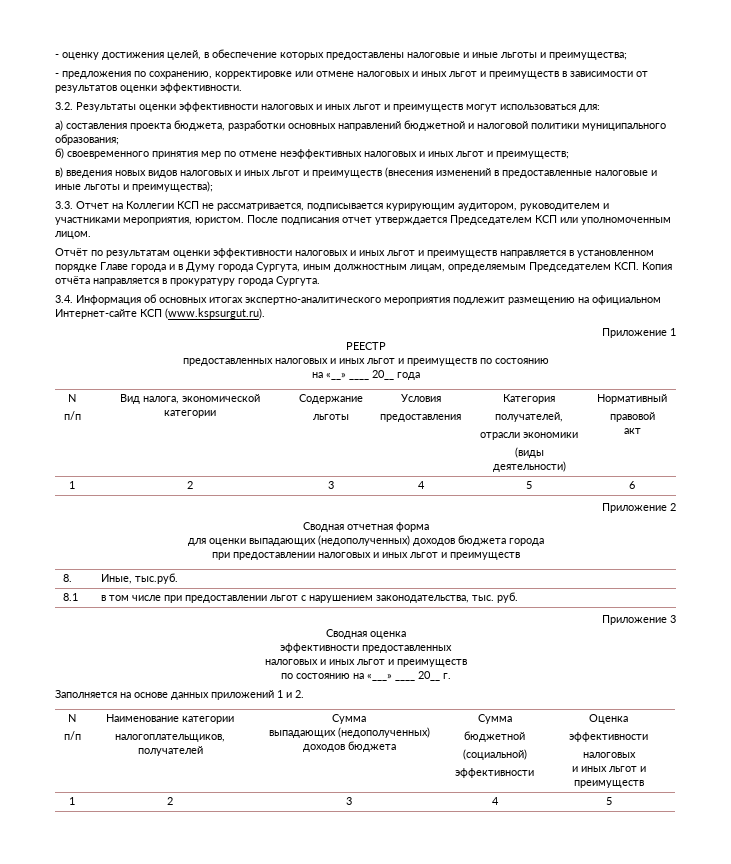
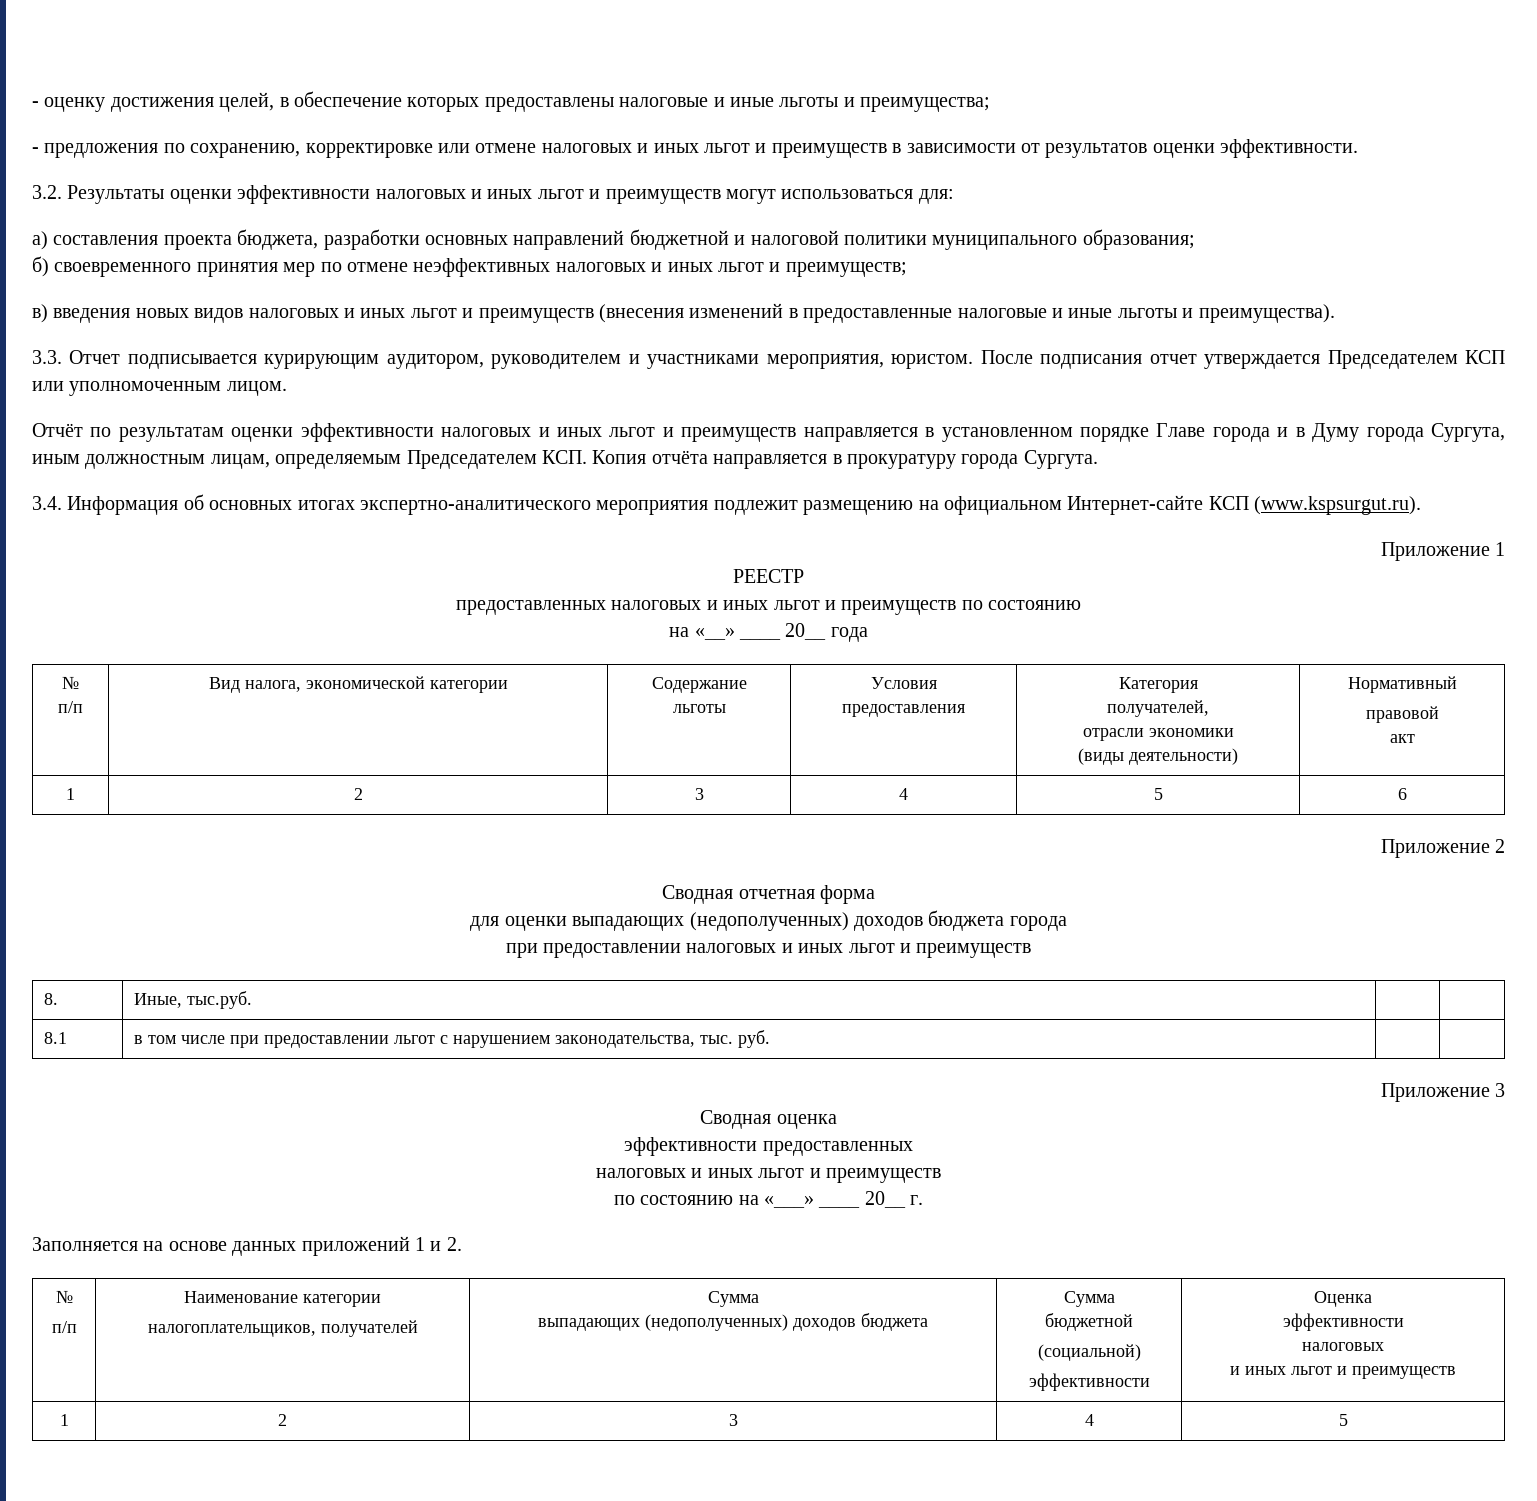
- в) введения новых видов налоговых и иных льгот и преимуществ (внесения изменений в предоставленные налоговые и иные льготы и преимущества);
+ в) введения новых видов налоговых и иных льгот и преимуществ (внесения изменений в предоставленные налоговые и иные льготы и преимущества).
- 3.3. Отчет на Коллегии КСП не рассматривается, подписывается курирующим аудитором, руководителем и участниками мероприятия, юристом.
+ 3.3. Отчет подписывается курирующим аудитором, руководителем и участниками мероприятия, юристом.
  на «__» ____ 20__ года
- N
+ №
  Заполняется на основе данных приложений 1 и 2.
- N
+ №

